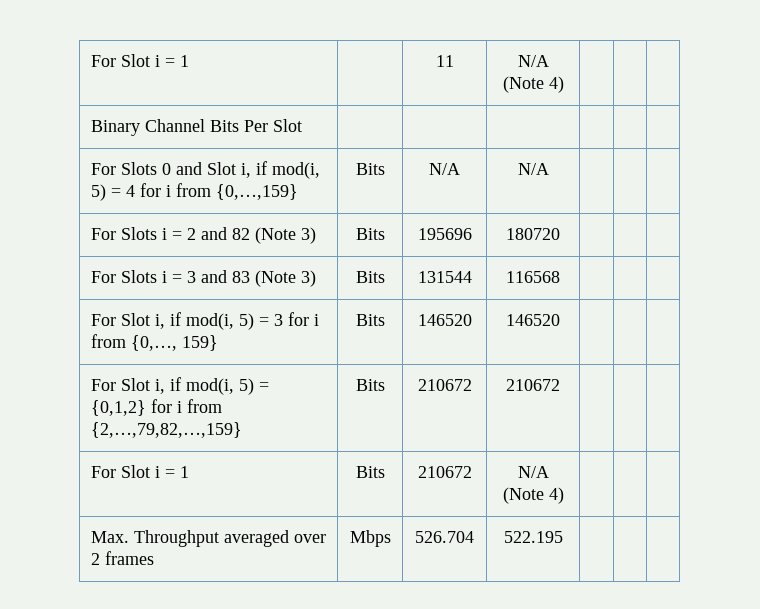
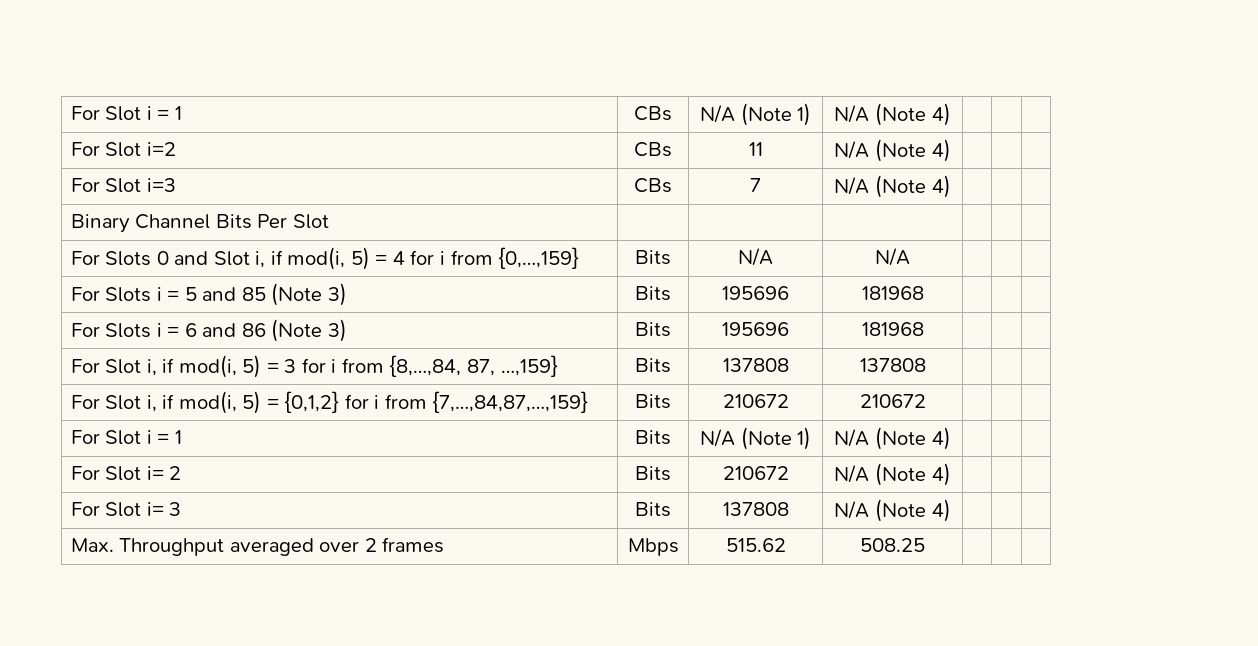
- For Slot i = 1 | | 11 | N/A (Note 4) | | |
+ For Slot i = 1 | CBs | N/A (Note 1) | N/A (Note 4) | | |
+ For Slot i=2 | CBs | 11 | N/A (Note 4) | | |
+ For Slot i=3 | CBs | 7 | N/A (Note 4) | | |
- For Slots i = 2 and 82 (Note 3) | Bits | 195696 | 180720 | | |
- For Slots i = 3 and 83 (Note 3) | Bits | 131544 | 116568 | | |
+ For Slots i = 5 and 85 (Note 3) | Bits | 195696 | 181968 | | |
+ For Slots i = 6 and 86 (Note 3) | Bits | 195696 | 181968 | | |
- For Slot i, if mod(i, 5) = 3 for i from {0,…, 159} | Bits | 146520 | 146520 | | |
+ For Slot i, if mod(i, 5) = 3 for i from {8,…,84, 87, …,159} | Bits | 137808 | 137808 | | |
- For Slot i, if mod(i, 5) = {0,1,2} for i from {2,…,79,82,…,159} | Bits | 210672 | 210672 | | |
+ For Slot i, if mod(i, 5) = {0,1,2} for i from {7,…,84,87,…,159} | Bits | 210672 | 210672 | | |
- For Slot i = 1 | Bits | 210672 | N/A (Note 4) | | |
+ For Slot i = 1 | Bits | N/A (Note 1) | N/A (Note 4) | | |
+ For Slot i= 2 | Bits | 210672 | N/A (Note 4) | | |
+ For Slot i= 3 | Bits | 137808 | N/A (Note 4) | | |
- Max. Throughput averaged over 2 frames | Mbps | 526.704 | 522.195 | | |
+ Max. Throughput averaged over 2 frames | Mbps | 515.62 | 508.25 | | |

